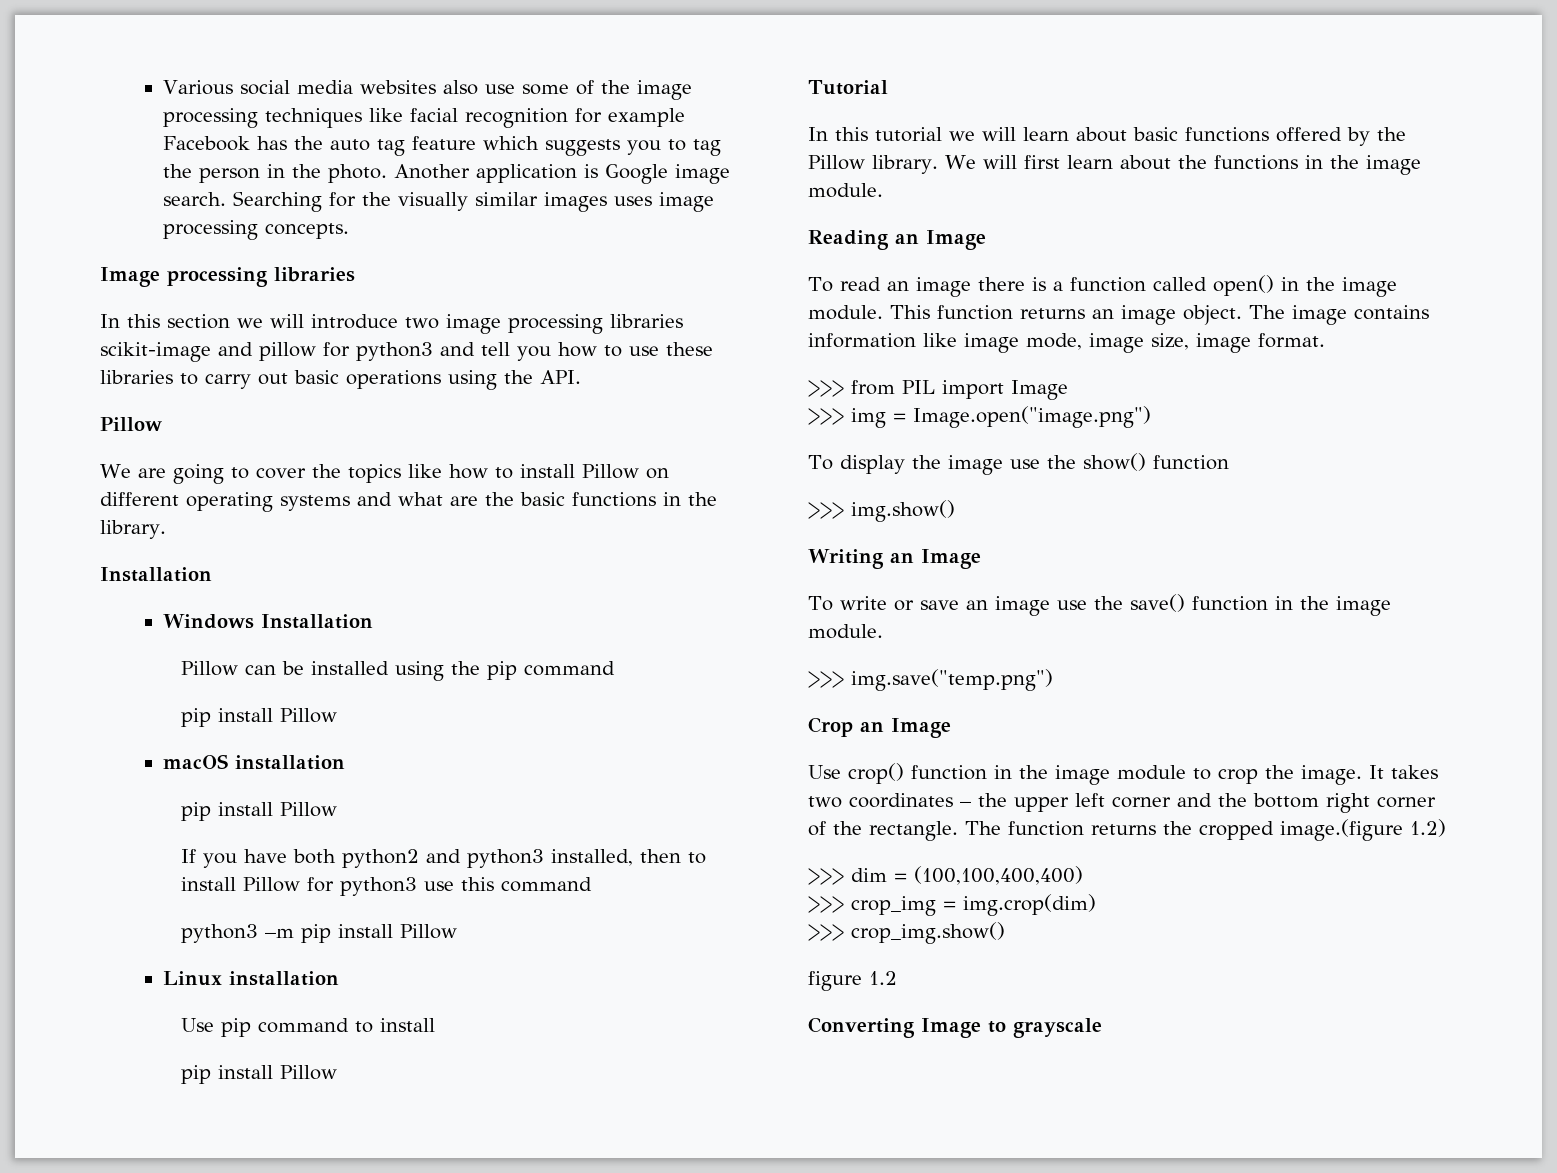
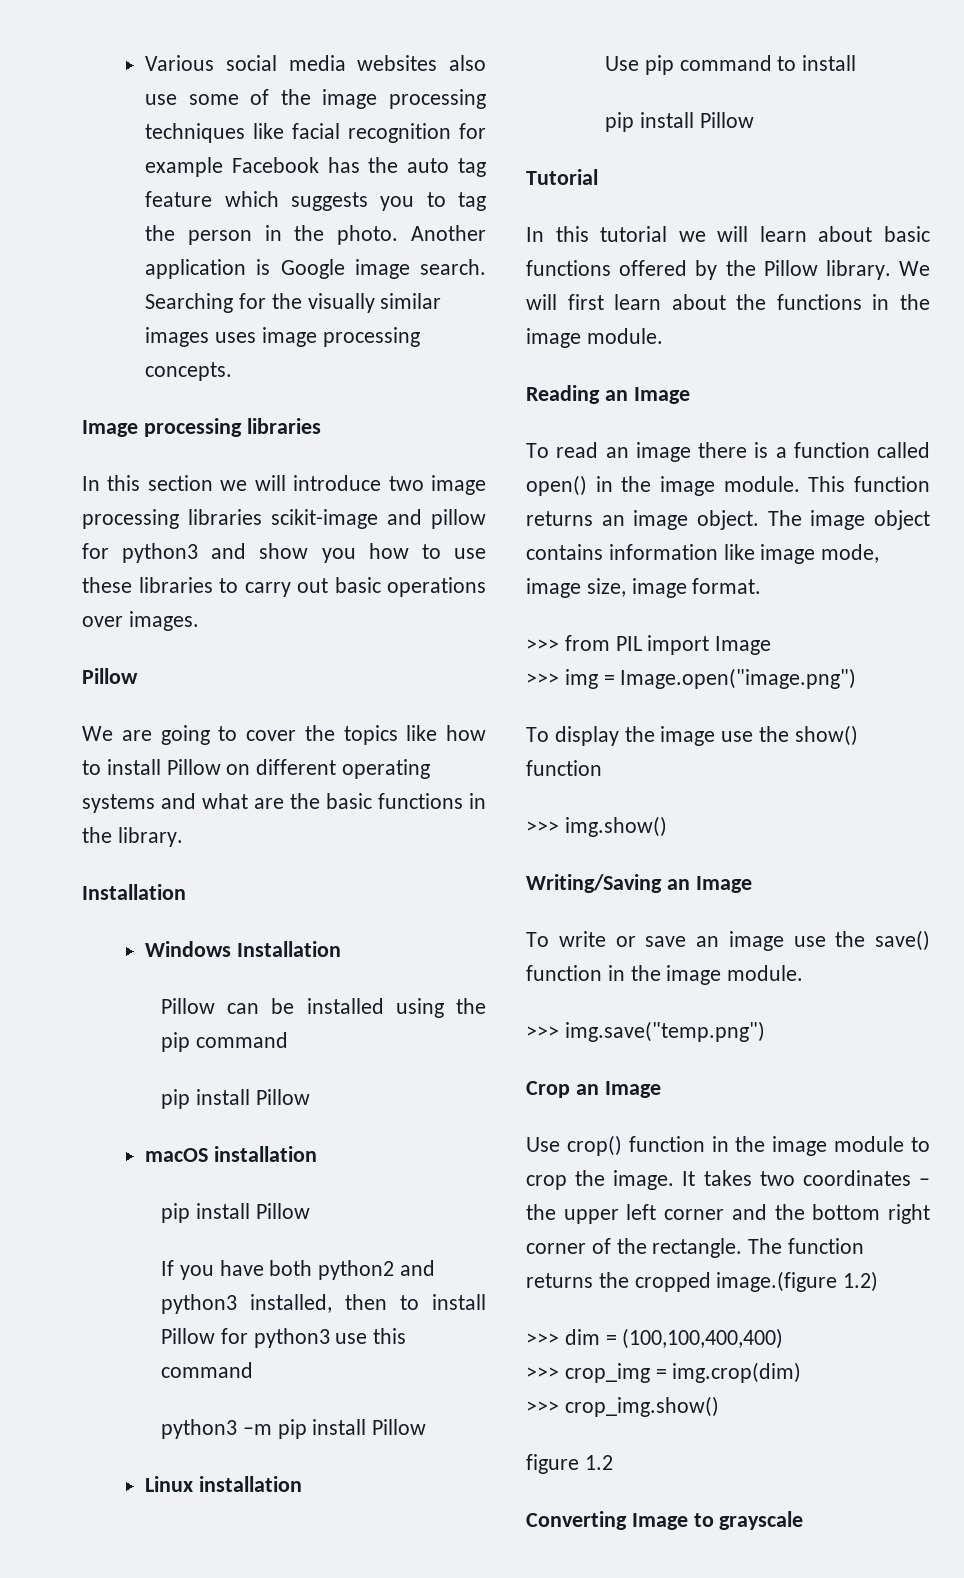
- In this section we will introduce two image processing libraries scikit-image and pillow for python3 and tell you how to use these libraries to carry out basic operations using the API.
+ In this section we will introduce two image processing libraries scikit-image and pillow for python3 and show you how to use these libraries to carry out basic operations over images.
- The image contains information like image mode, image size, image format.
+ The image object contains information like image mode, image size, image format.
- Writing an Image
+ Writing/Saving an Image

